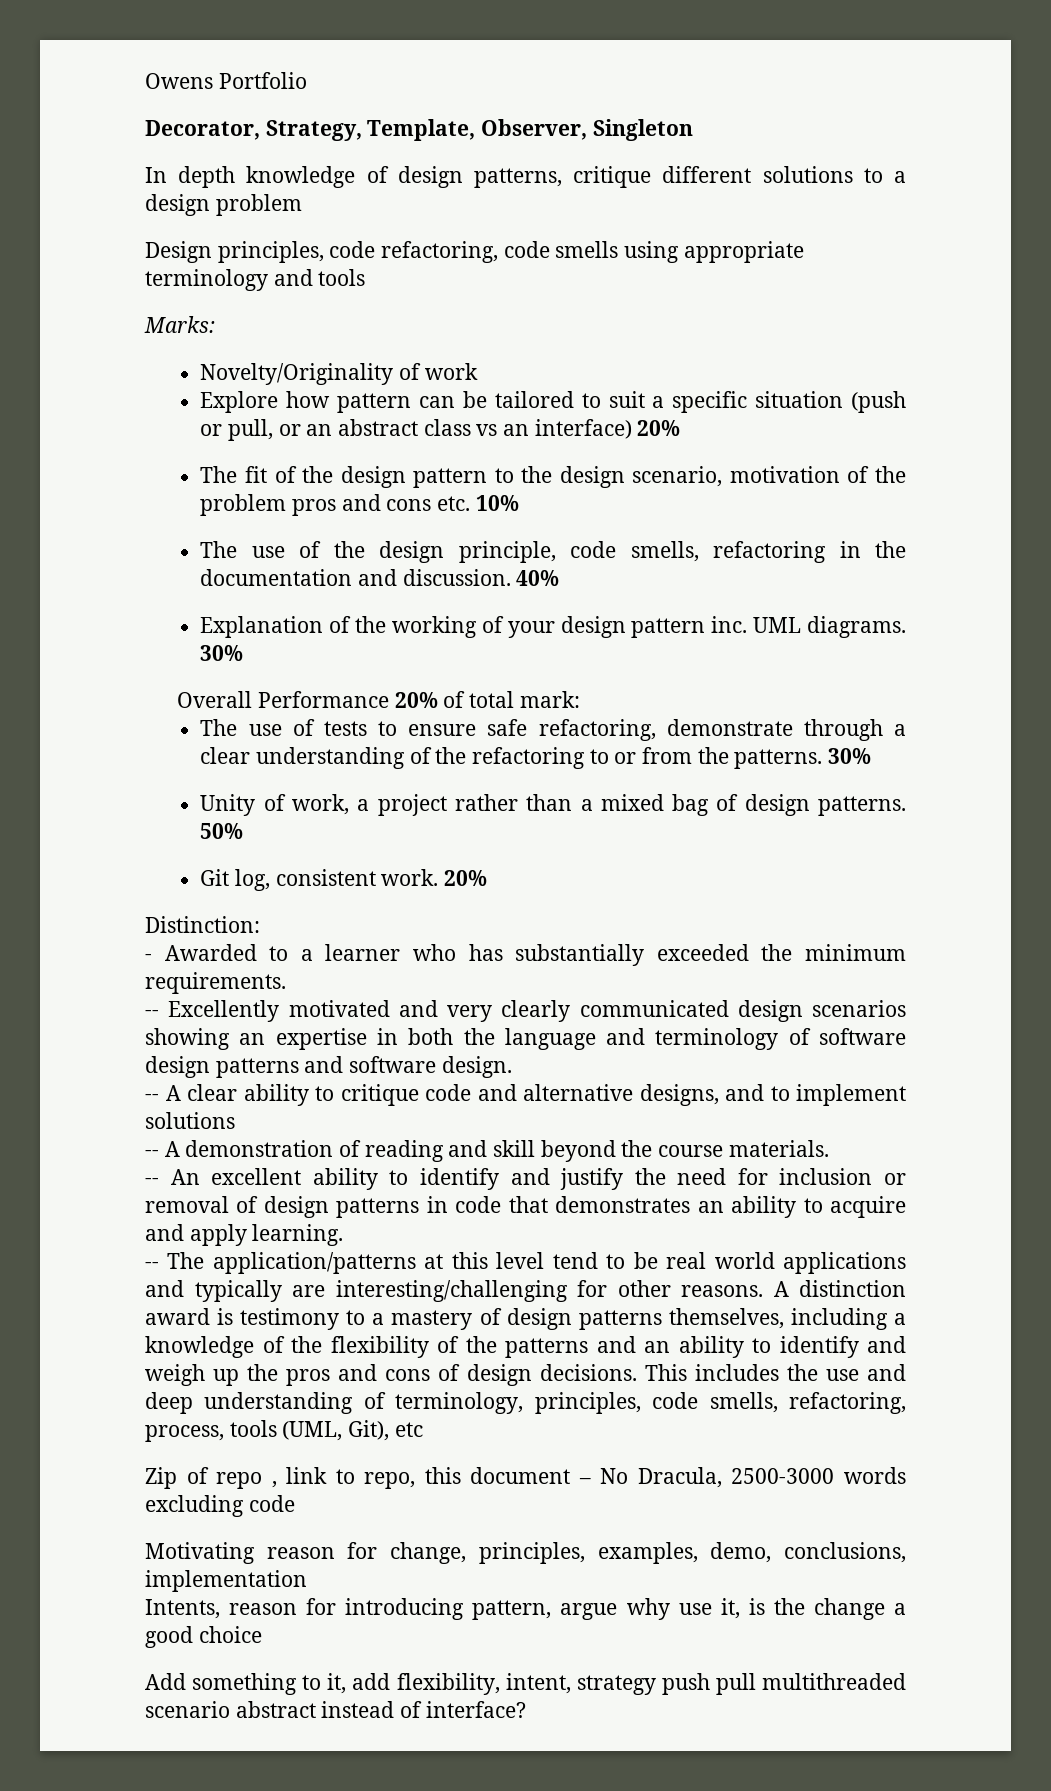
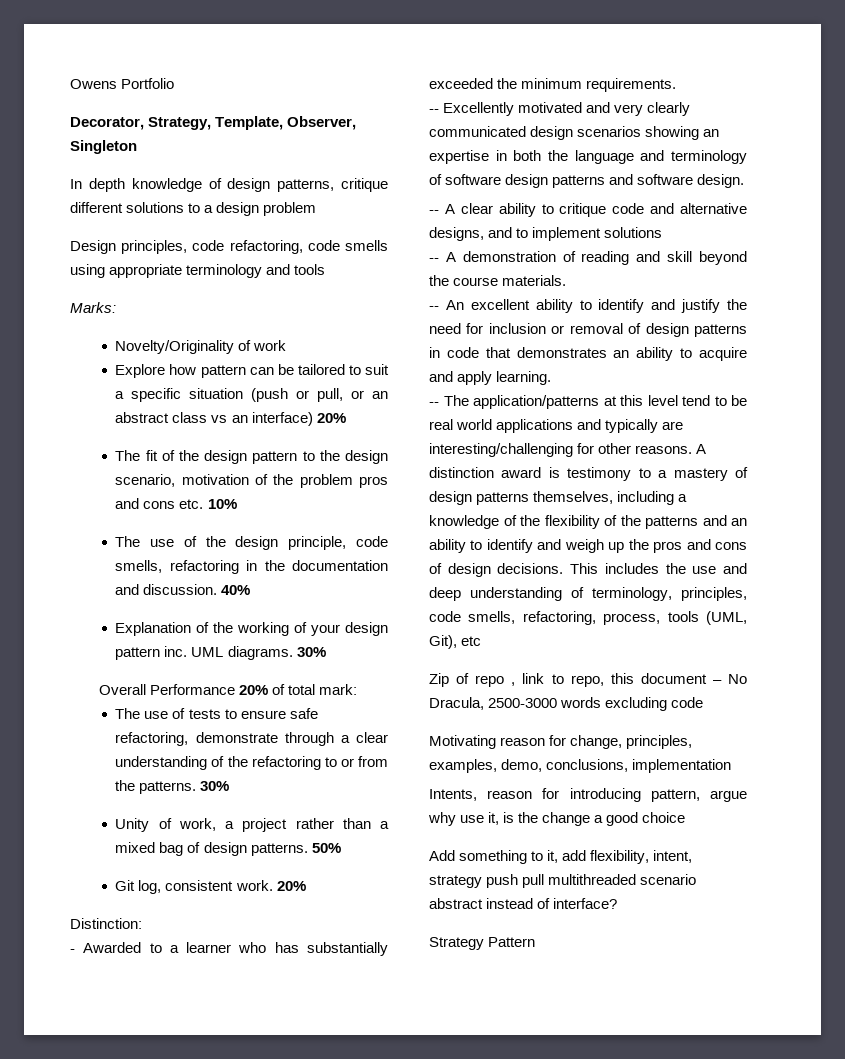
+ Strategy Pattern

